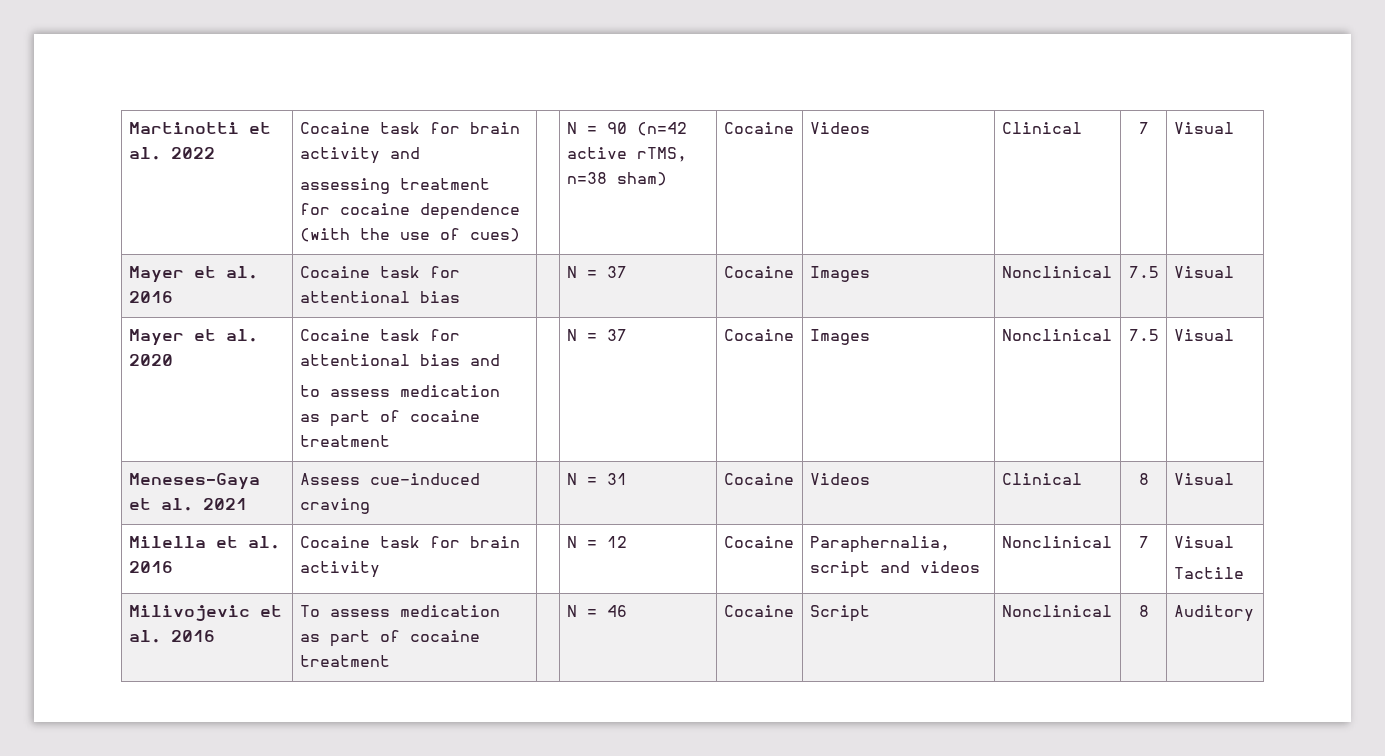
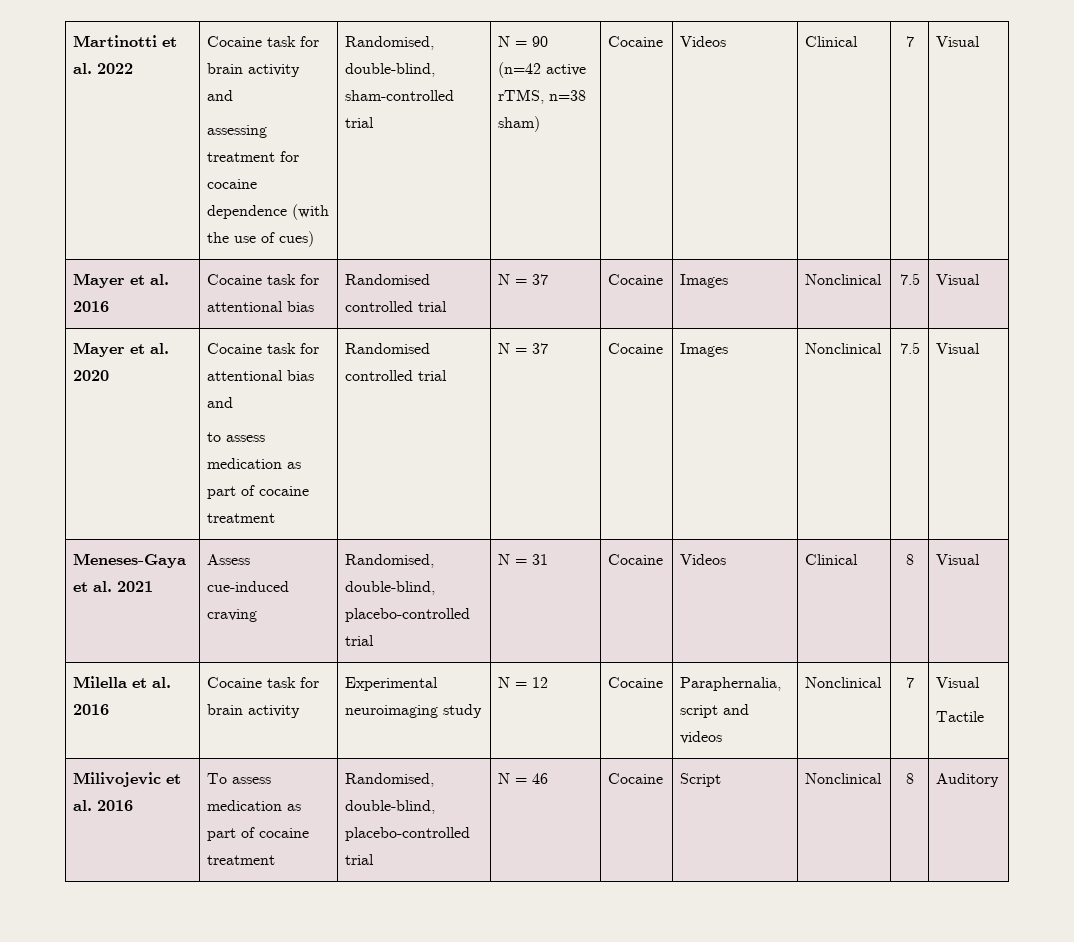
  Martinotti et al. 2022 | Cocaine task for brain activity and
- assessing treatment for cocaine dependence (with the use of cues) | | N = 90 (n=42 active rTMS, n=38 sham) | Cocaine | Videos | Clinical | 7 | Visual
+ assessing treatment for cocaine dependence (with the use of cues) | Randomised, double-blind, sham-controlled trial | N = 90 (n=42 active rTMS, n=38 sham) | Cocaine | Videos | Clinical | 7 | Visual
- Mayer et al. 2016 | Cocaine task for attentional bias | | N = 37 | Cocaine | Images | Nonclinical | 7.5 | Visual
+ Mayer et al. 2016 | Cocaine task for attentional bias | Randomised controlled trial | N = 37 | Cocaine | Images | Nonclinical | 7.5 | Visual
  Mayer et al. 2020 | Cocaine task for attentional bias and
- to assess medication as part of cocaine treatment | | N = 37 | Cocaine | Images | Nonclinical | 7.5 | Visual
+ to assess medication as part of cocaine treatment | Randomised controlled trial | N = 37 | Cocaine | Images | Nonclinical | 7.5 | Visual
- Meneses-Gaya et al. 2021 | Assess cue-induced craving | | N = 31 | Cocaine | Videos | Clinical | 8 | Visual
+ Meneses-Gaya et al. 2021 | Assess cue-induced craving | Randomised, double-blind, placebo-controlled trial | N = 31 | Cocaine | Videos | Clinical | 8 | Visual
- Milella et al. 2016 | Cocaine task for brain activity | | N = 12 | Cocaine | Paraphernalia, script and videos | Nonclinical | 7 | Visual
+ Milella et al. 2016 | Cocaine task for brain activity | Experimental neuroimaging study | N = 12 | Cocaine | Paraphernalia, script and videos | Nonclinical | 7 | Visual
- Milivojevic et al. 2016 | To assess medication as part of cocaine treatment | | N = 46 | Cocaine | Script | Nonclinical | 8 | Auditory
+ Milivojevic et al. 2016 | To assess medication as part of cocaine treatment | Randomised, double-blind, placebo-controlled trial | N = 46 | Cocaine | Script | Nonclinical | 8 | Auditory

